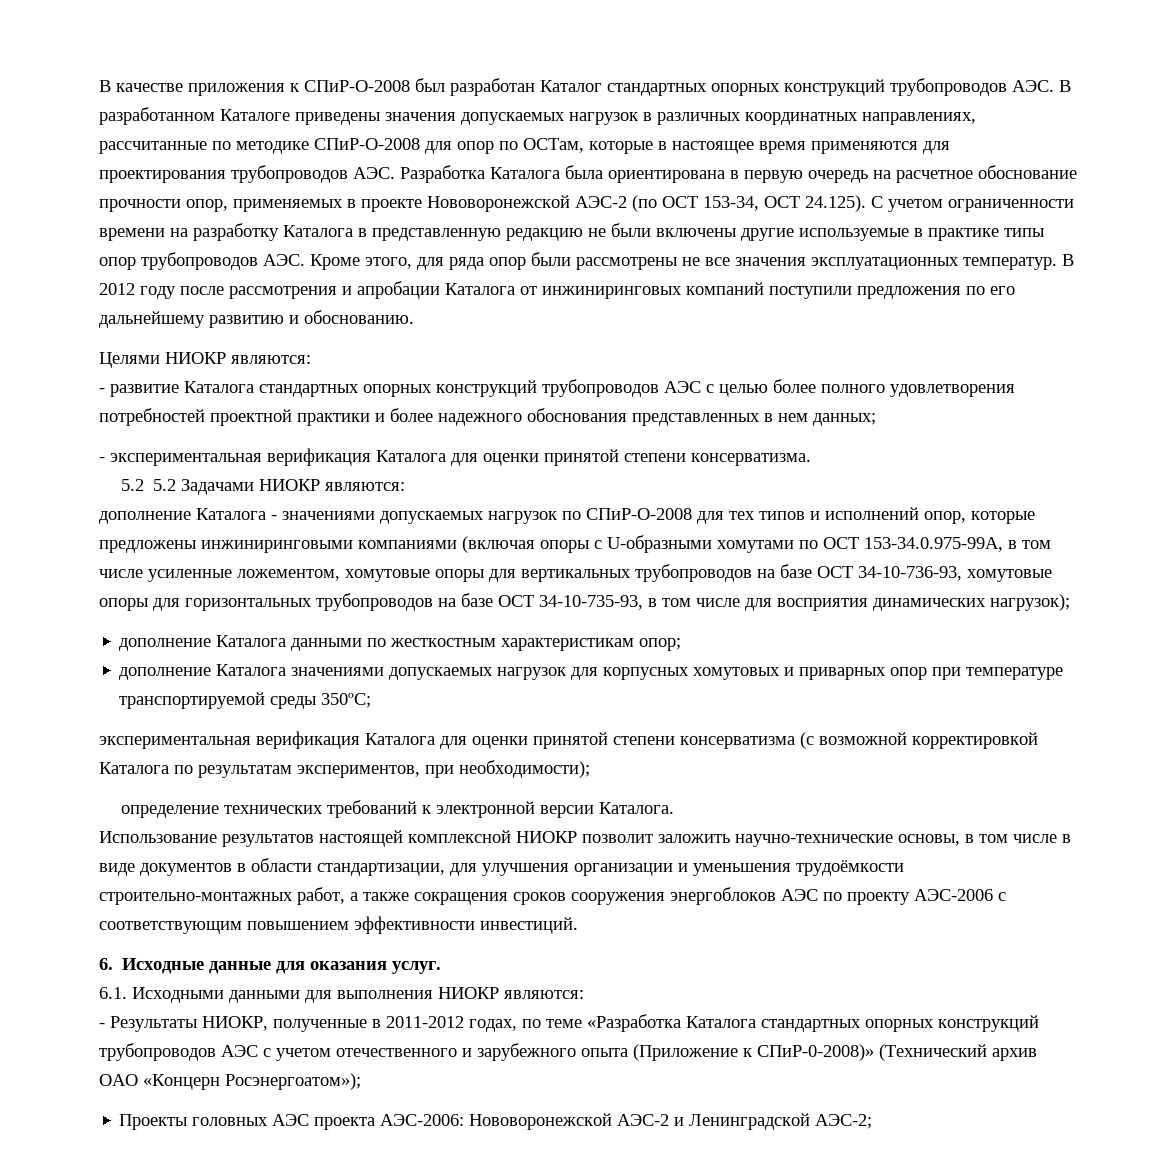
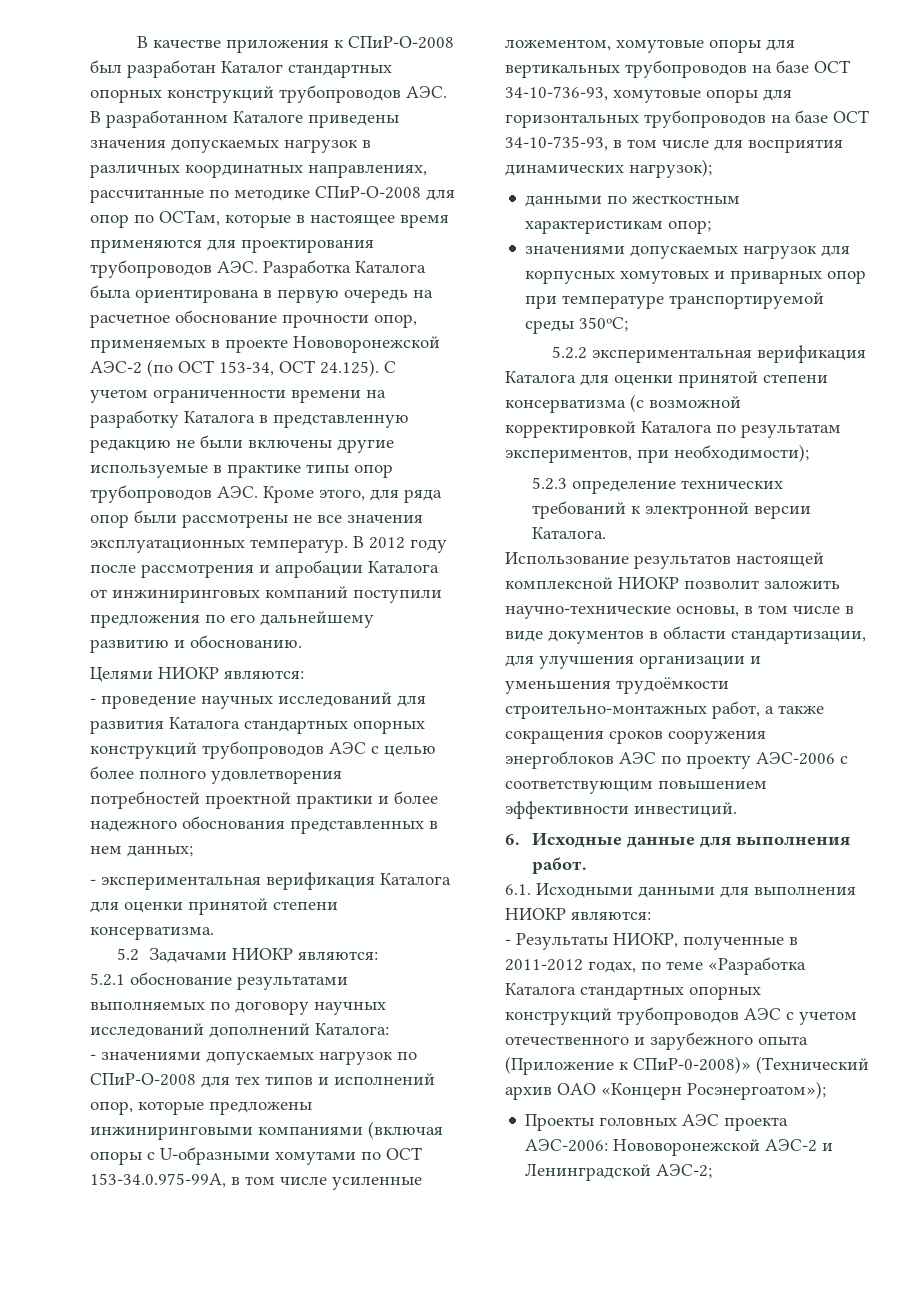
- - развитие Каталога стандартных опорных конструкций трубопроводов АЭС с целью более полного удовлетворения потребностей проектной практики и более надежного обоснования представленных в нем данных;
+ - проведение научных исследований для развития Каталога стандартных опорных конструкций трубопроводов АЭС с целью более полного удовлетворения потребностей проектной практики и более надежного обоснования представленных в нем данных;
- 5.2 5.2 Задачами НИОКР являются:
+ 5.2 Задачами НИОКР являются:
- дополнение Каталога - значениями допускаемых нагрузок по СПиР-О-2008 для тех типов и исполнений опор, которые предложены инжиниринговыми компаниями (включая опоры с U-образными хомутами по ОСТ 153-34.0.975-99А, в том числе усиленные ложементом, хомутовые опоры для вертикальных трубопроводов на базе ОСТ 34-10-736-93, хомутовые опоры для горизонтальных трубопроводов на базе ОСТ 34-10-735-93, в том числе для восприятия динамических нагрузок);
+ 5.2.1 обоснование результатами выполняемых по договору научных исследований дополнений Каталога:
+ - значениями допускаемых нагрузок по СПиР-О-2008 для тех типов и исполнений опор, которые предложены инжиниринговыми компаниями (включая опоры с U-образными хомутами по ОСТ 153-34.0.975-99А, в том числе усиленные ложементом, хомутовые опоры для вертикальных трубопроводов на базе ОСТ 34-10-736-93, хомутовые опоры для горизонтальных трубопроводов на базе ОСТ 34-10-735-93, в том числе для восприятия динамических нагрузок);
- дополнение Каталога данными по жесткостным характеристикам опор;
+ данными по жесткостным характеристикам опор;
- дополнение Каталога значениями допускаемых нагрузок для корпусных хомутовых и приварных опор при температуре транспортируемой среды 350ºC;
+ значениями допускаемых нагрузок для корпусных хомутовых и приварных опор при температуре транспортируемой среды 350ºC;
- экспериментальная верификация Каталога для оценки принятой степени консерватизма (с возможной корректировкой Каталога по результатам экспериментов, при необходимости);
+ 5.2.2 экспериментальная верификация Каталога для оценки принятой степени консерватизма (с возможной корректировкой Каталога по результатам экспериментов, при необходимости);
- определение технических требований к электронной версии Каталога.
+ 5.2.3 определение технических требований к электронной версии Каталога.
- 6. Исходные данные для оказания услуг.
+ 6. Исходные данные для выполнения работ.

